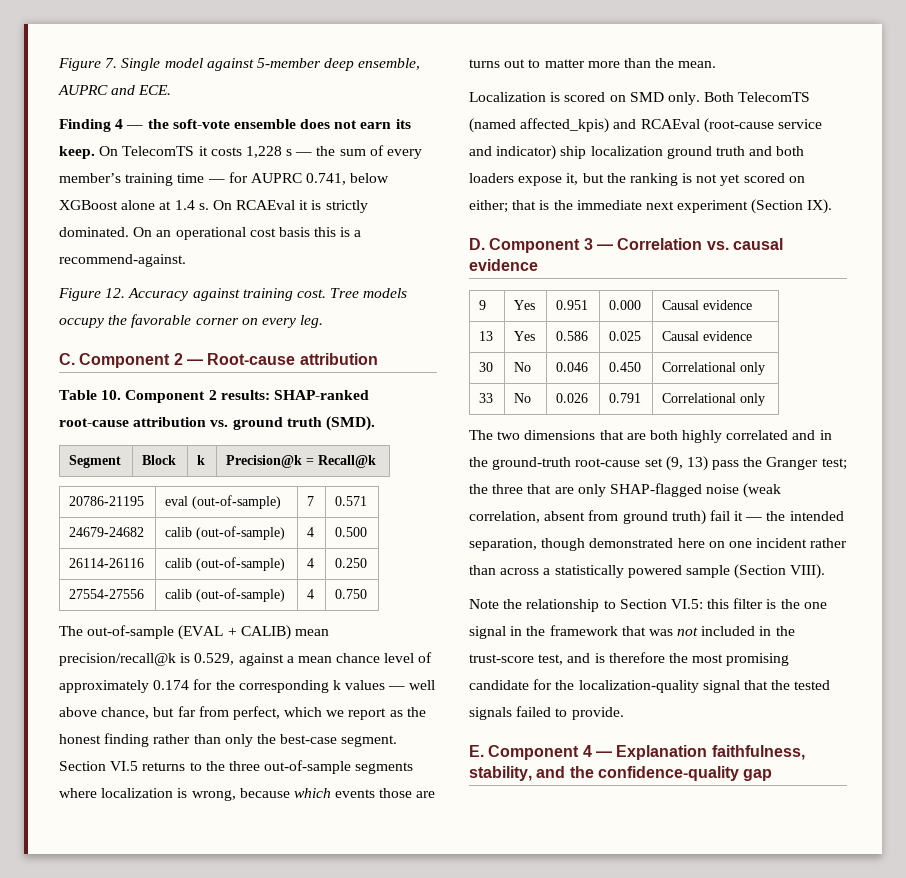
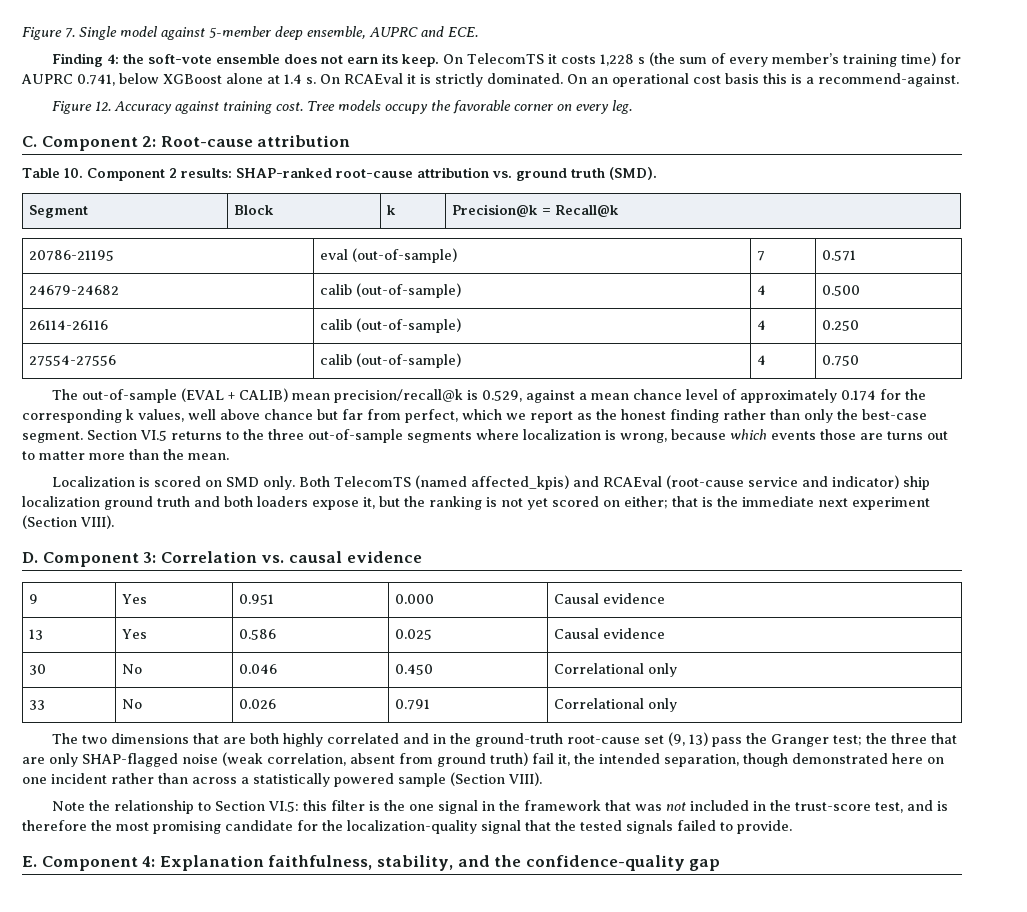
- Finding 4 — the soft-vote ensemble does not earn its keep.
+ Finding 4: the soft-vote ensemble does not earn its keep.
- On TelecomTS it costs 1,228 s — the sum of every member’s training time — for AUPRC 0.741, below XGBoost alone at 1.4 s.
+ On TelecomTS it costs 1,228 s (the sum of every member’s training time) for AUPRC 0.741, below XGBoost alone at 1.4 s.
- C. Component 2 — Root-cause attribution
+ C. Component 2: Root-cause attribution
- The out-of-sample (EVAL + CALIB) mean precision/recall@k is 0.529, against a mean chance level of approximately 0.174 for the corresponding k values — well above chance, but far from perfect, which we report as the honest finding rather than only the best-case segment.
+ The out-of-sample (EVAL + CALIB) mean precision/recall@k is 0.529, against a mean chance level of approximately 0.174 for the corresponding k values, well above chance but far from perfect, which we report as the honest finding rather than only the best-case segment.
- Both TelecomTS (named affected_kpis) and RCAEval (root-cause service and indicator) ship localization ground truth and both loaders expose it, but the ranking is not yet scored on either; that is the immediate next experiment (Section IX).
+ Both TelecomTS (named affected_kpis) and RCAEval (root-cause service and indicator) ship localization ground truth and both loaders expose it, but the ranking is not yet scored on either; that is the immediate next experiment (Section VIII).
- D. Component 3 — Correlation vs. causal evidence
+ D. Component 3: Correlation vs. causal evidence
- The two dimensions that are both highly correlated and in the ground-truth root-cause set (9, 13) pass the Granger test; the three that are only SHAP-flagged noise (weak correlation, absent from ground truth) fail it — the intended separation, though demonstrated here on one incident rather than across a statistically powered sample (Section VIII).
+ The two dimensions that are both highly correlated and in the ground-truth root-cause set (9, 13) pass the Granger test; the three that are only SHAP-flagged noise (weak correlation, absent from ground truth) fail it, the intended separation, though demonstrated here on one incident rather than across a statistically powered sample (Section VIII).
- E. Component 4 — Explanation faithfulness, stability, and the confidence-quality gap
+ E. Component 4: Explanation faithfulness, stability, and the confidence-quality gap

